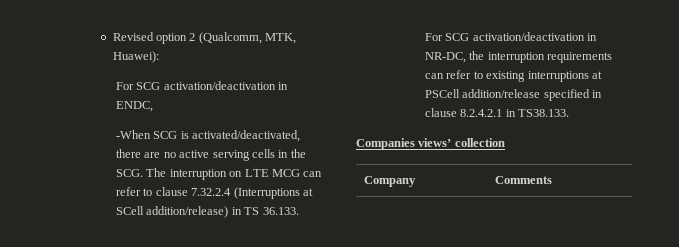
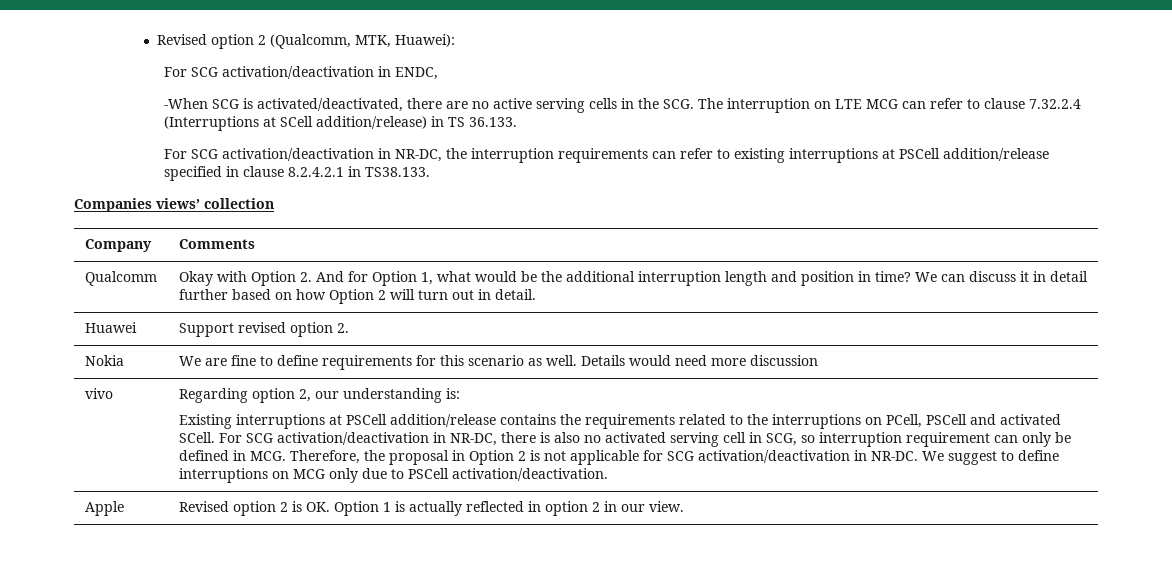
+ Qualcomm | Okay with Option 2. And for Option 1, what would be the additional interruption length and position in time? We can discuss it in detail further based on how Option 2 will turn out in detail.
+ Huawei | Support revised option 2.
+ Nokia | We are fine to define requirements for this scenario as well. Details would need more discussion
+ vivo | Regarding option 2, our understanding is:
+ Existing interruptions at PSCell addition/release contains the requirements related to the interruptions on PCell, PSCell and activated SCell. For SCG activation/deactivation in NR-DC, there is also no activated serving cell in SCG, so interruption requirement can only be defined in MCG. Therefore, the proposal in Option 2 is not applicable for SCG activation/deactivation in NR-DC. We suggest to define interruptions on MCG only due to PSCell activation/deactivation.
+ Apple | Revised option 2 is OK. Option 1 is actually reflected in option 2 in our view.

